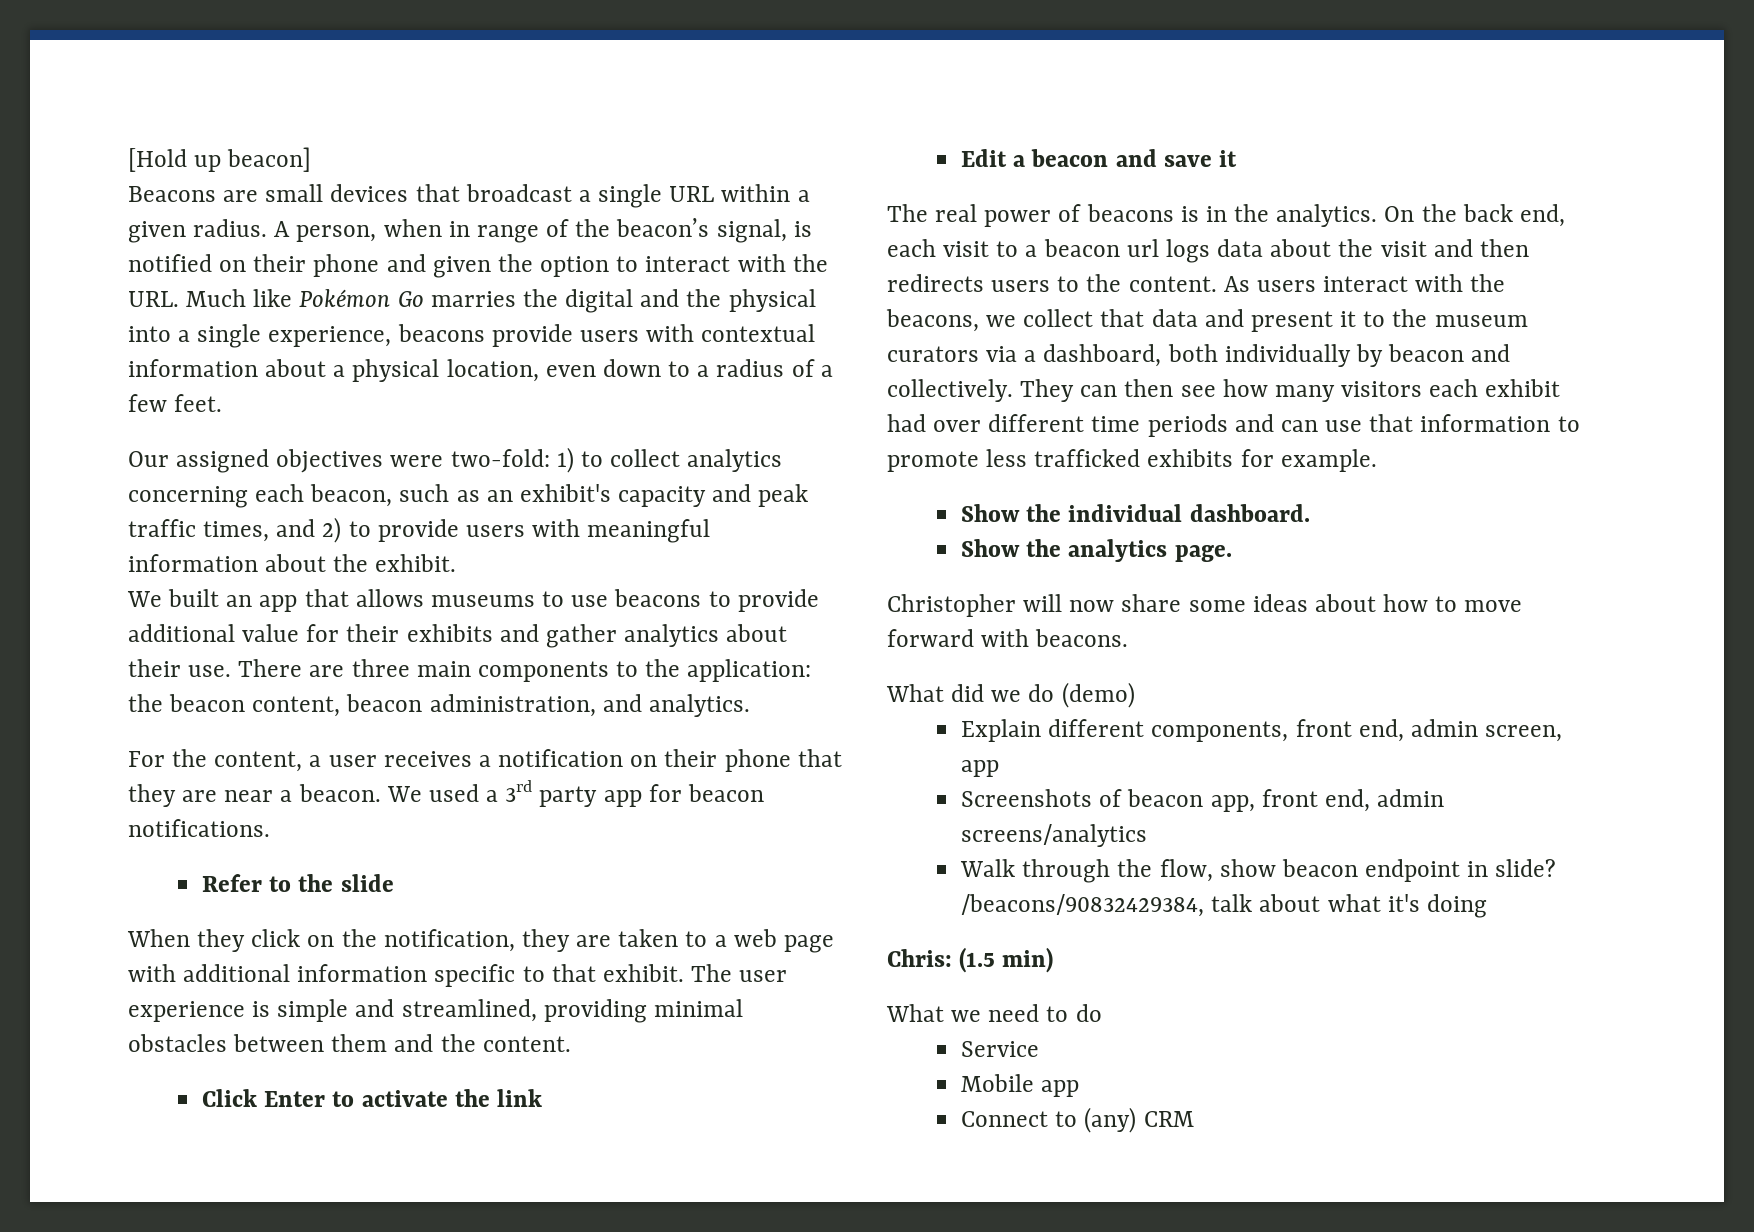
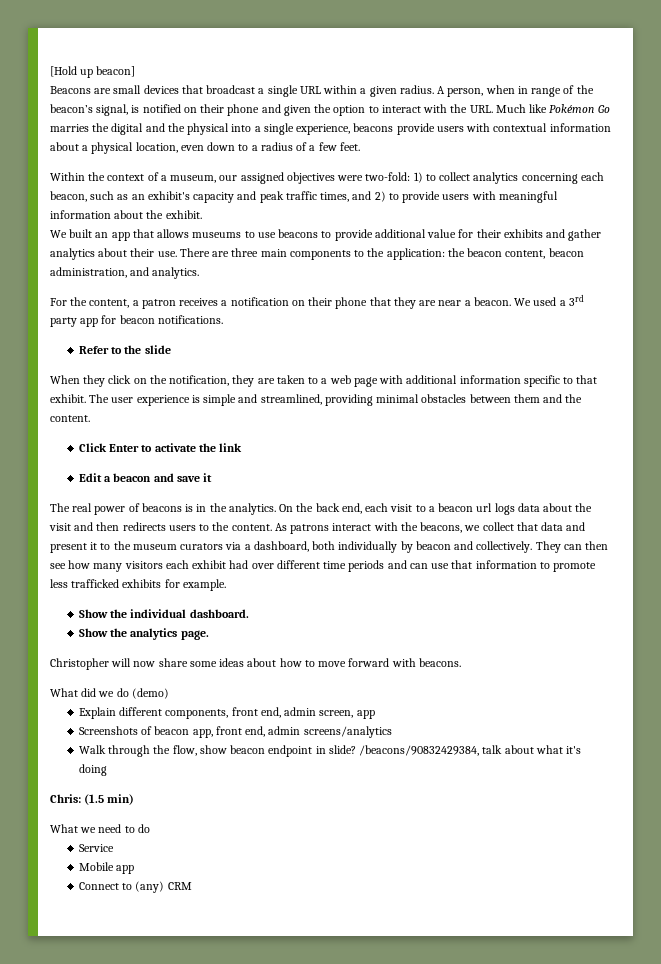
- Our assigned objectives were two-fold: 1) to collect analytics concerning each beacon, such as an exhibit's capacity and peak traffic times, and 2) to provide users with meaningful information about the exhibit.
+ Within the context of a museum, our assigned objectives were two-fold: 1) to collect analytics concerning each beacon, such as an exhibit's capacity and peak traffic times, and 2) to provide users with meaningful information about the exhibit.
- For the content, a user receives a notification on their phone that they are near a beacon.
+ For the content, a patron receives a notification on their phone that they are near a beacon.
- As users interact with the beacons, we collect that data and present it to the museum curators via a dashboard, both individually by beacon and collectively.
+ As patrons interact with the beacons, we collect that data and present it to the museum curators via a dashboard, both individually by beacon and collectively.

